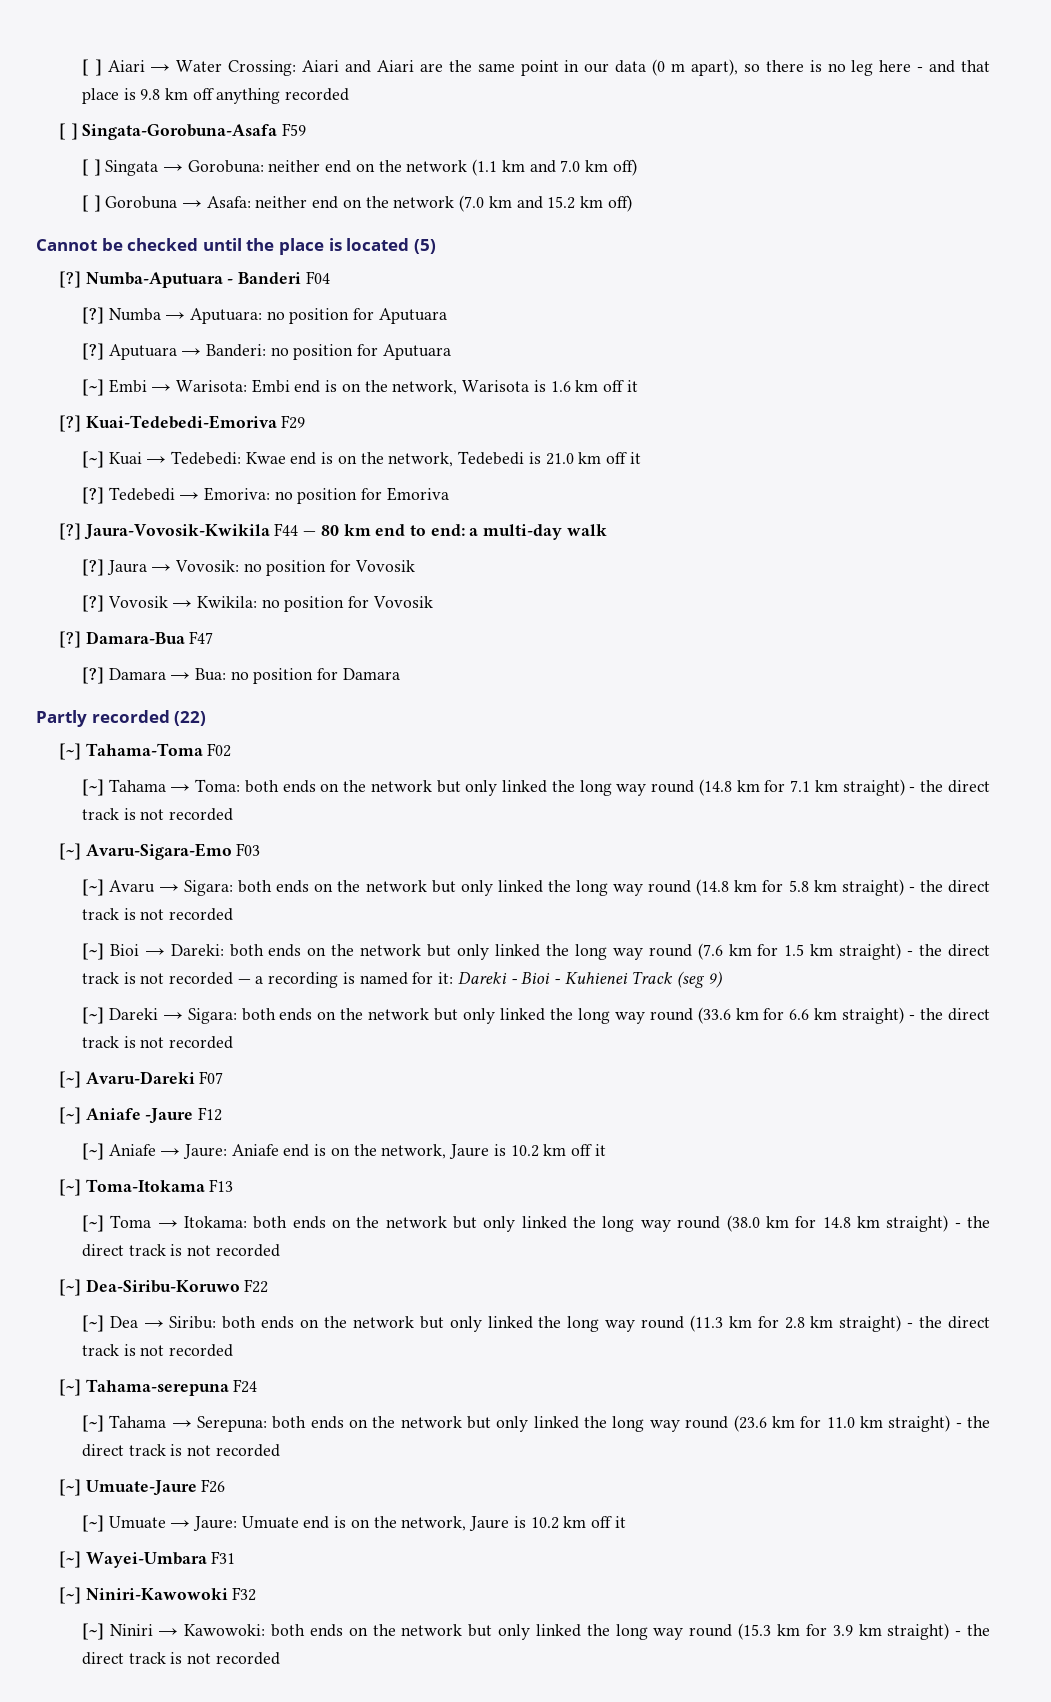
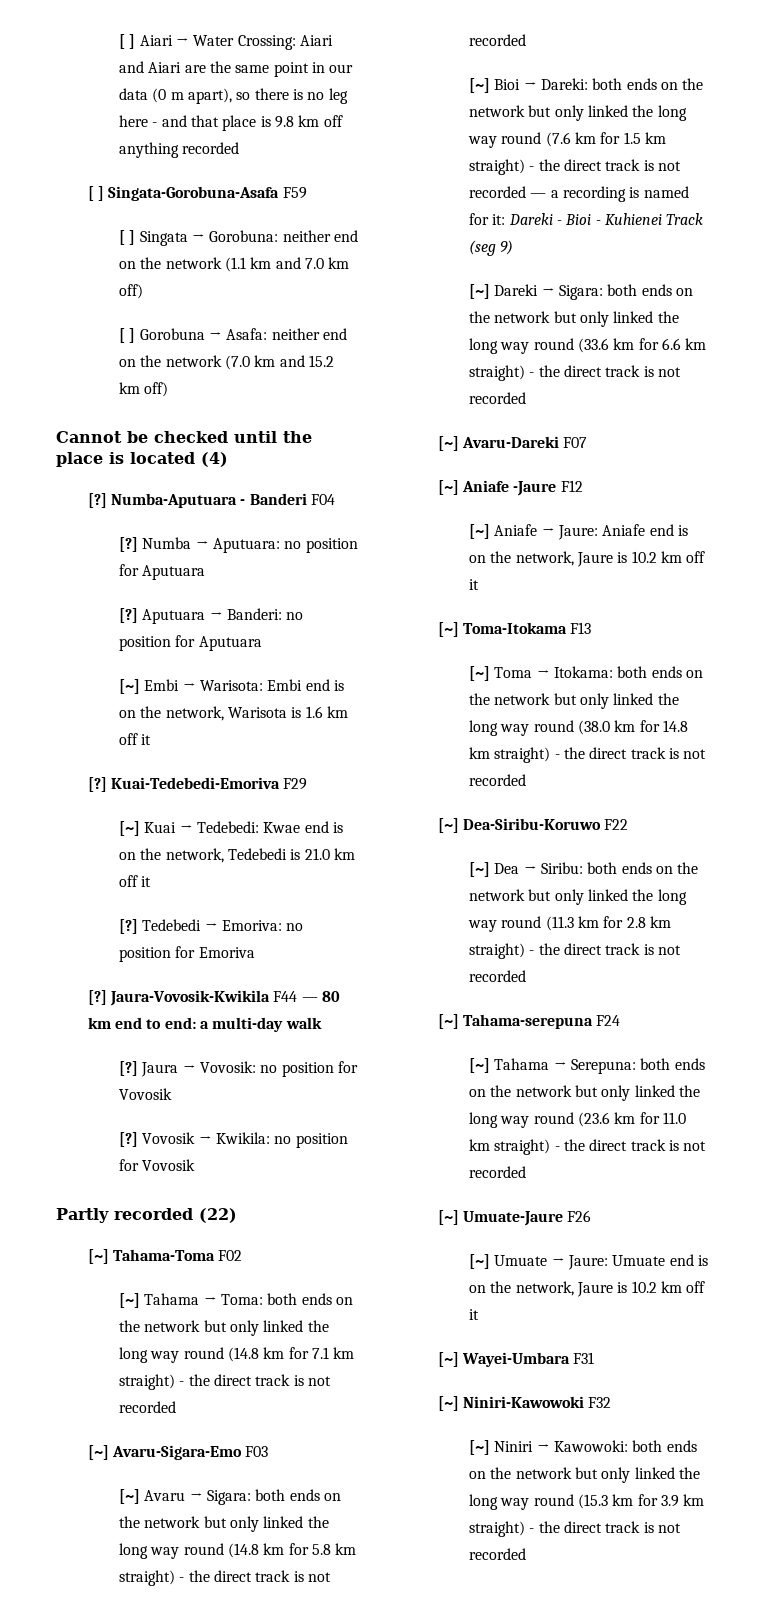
- Cannot be checked until the place is located (5)
+ Cannot be checked until the place is located (4)
- [?] Damara-Bua F47
- [?] Damara → Bua: no position for Damara

